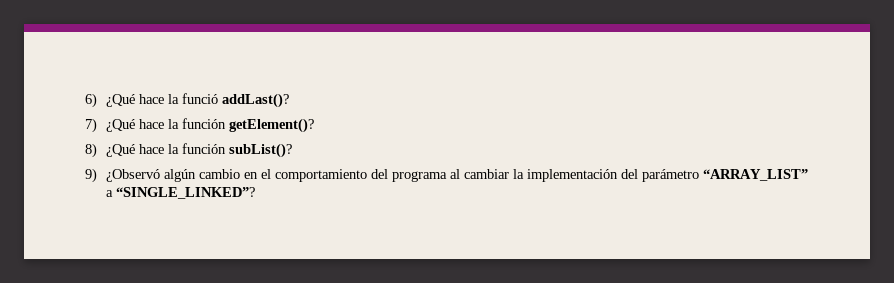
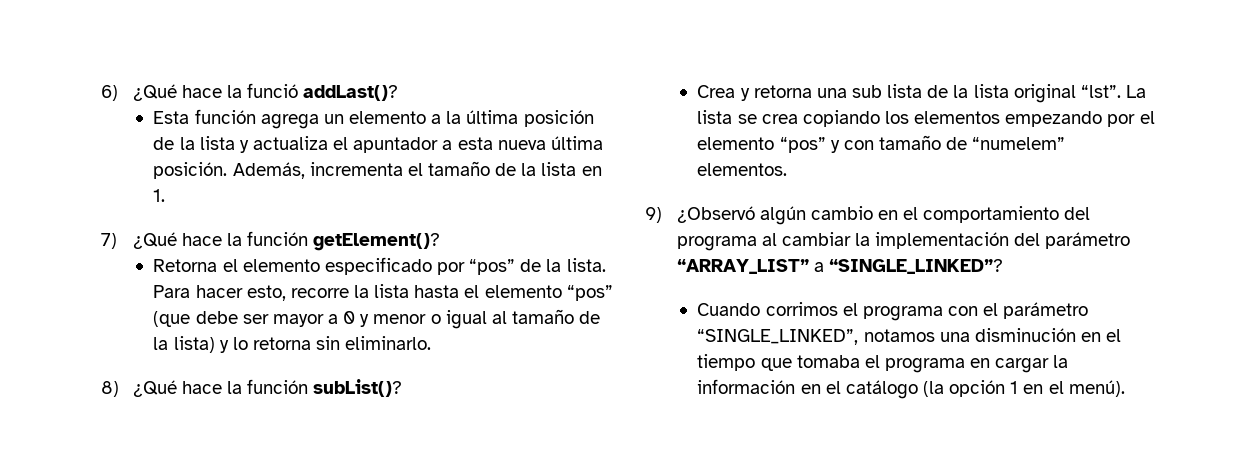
+ Esta función agrega un elemento a la última posición de la lista y actualiza el apuntador a esta nueva última posición. Además, incrementa el tamaño de la lista en 1.
+ Retorna el elemento especificado por “pos” de la lista. Para hacer esto, recorre la lista hasta el elemento “pos” (que debe ser mayor a 0 y menor o igual al tamaño de la lista) y lo retorna sin eliminarlo.
+ Crea y retorna una sub lista de la lista original “lst”. La lista se crea copiando los elementos empezando por el elemento “pos” y con tamaño de “numelem” elementos.
+ Cuando corrimos el programa con el parámetro “SINGLE_LINKED”, notamos una disminución en el tiempo que tomaba el programa en cargar la información en el catálogo (la opción 1 en el menú).

